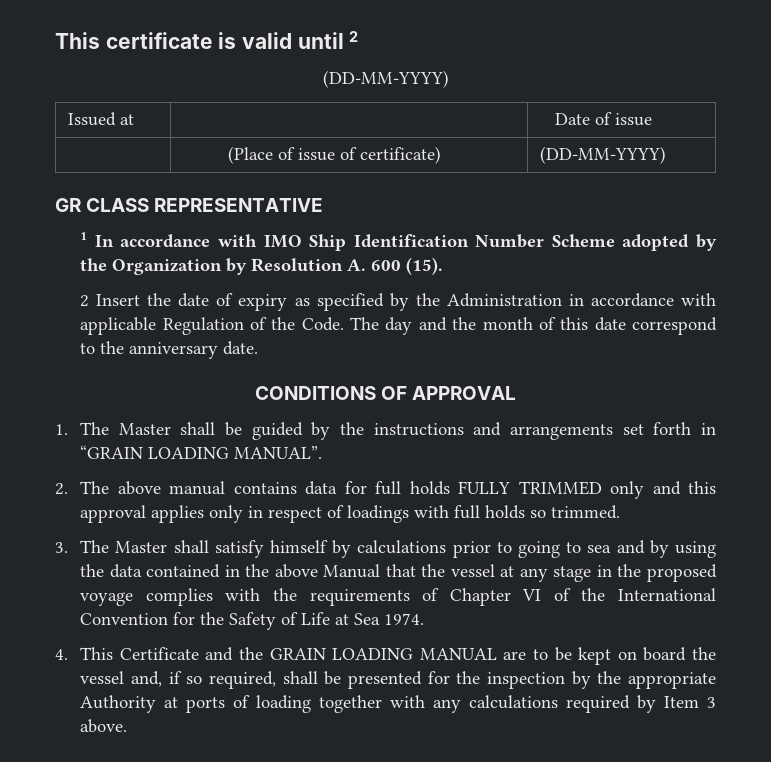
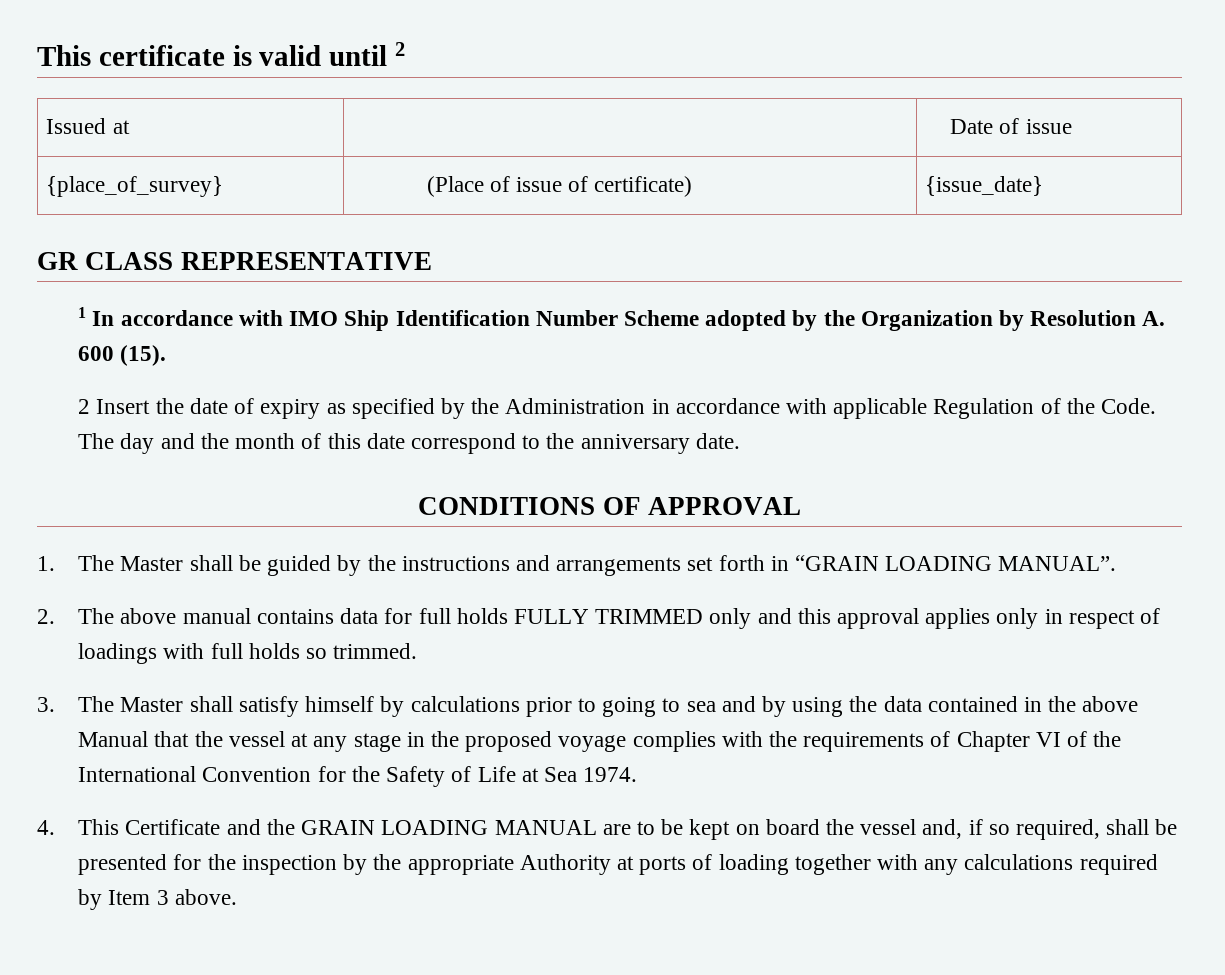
  This certificate is valid until 2
- (DD-MM-YYYY)
- | (Place of issue of certificate) | (DD-MM-YYYY)
+ {place_of_survey} | (Place of issue of certificate) | {issue_date}

